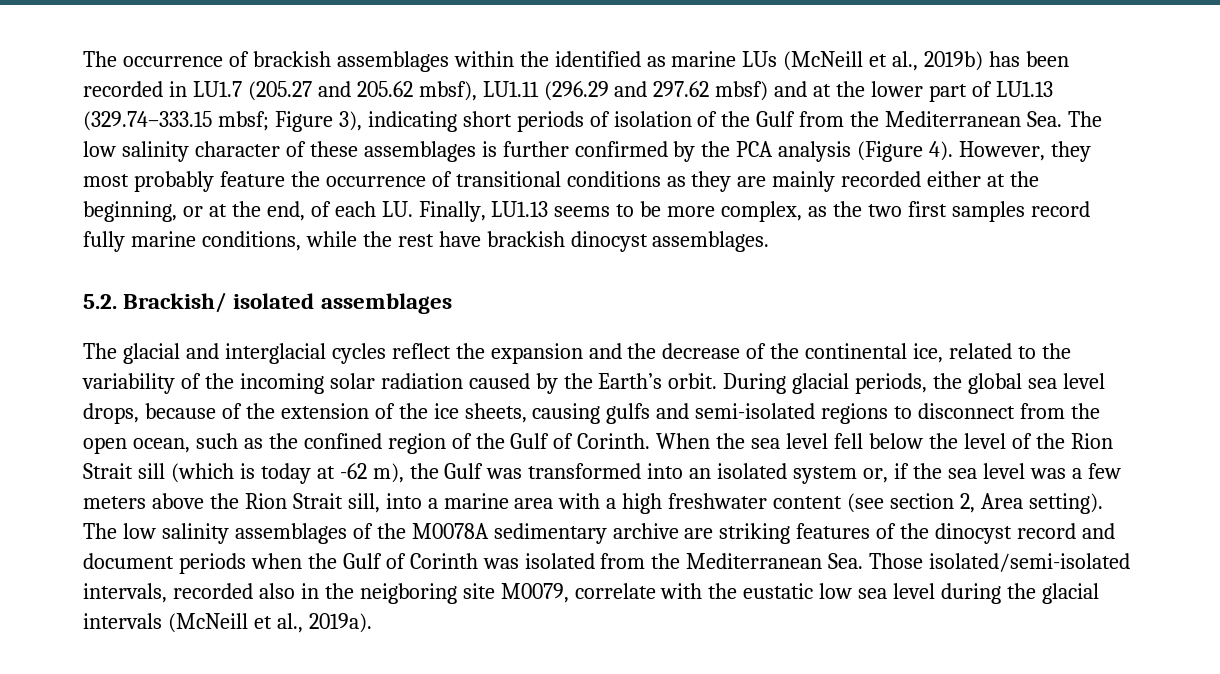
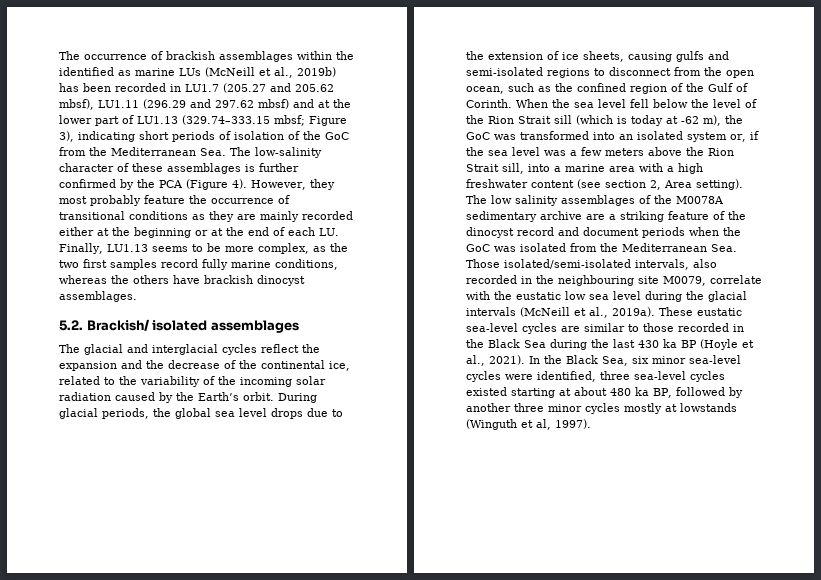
- Figure 3), indicating short periods of isolation of the Gulf from the Mediterranean Sea. The low salinity character of these assemblages is further confirmed by the PCA analysis (Figure 4).
+ Figure 3), indicating short periods of isolation of the GoC from the Mediterranean Sea. The low-salinity character of these assemblages is further confirmed by the PCA (Figure 4).
- However, they most probably feature the occurrence of transitional conditions as they are mainly recorded either at the beginning, or at the end, of each LU. Finally, LU1.13 seems to be more complex, as the two first samples record fully marine conditions, while the rest have brackish dinocyst assemblages.
+ However, they most probably feature the occurrence of transitional conditions as they are mainly recorded either at the beginning or at the end of each LU. Finally, LU1.13 seems to be more complex, as the two first samples record fully marine conditions, whereas the others have brackish dinocyst assemblages.
- During glacial periods, the global sea level drops, because of the extension of the ice sheets, causing gulfs and semi-isolated regions to disconnect from the open ocean, such as the confined region of the Gulf of Corinth.
+ During glacial periods, the global sea level drops due to the extension of ice sheets, causing gulfs and semi-isolated regions to disconnect from the open ocean, such as the confined region of the Gulf of Corinth.
- When the sea level fell below the level of the Rion Strait sill (which is today at -62 m), the Gulf was transformed into an isolated system or, if the sea level was a few meters above the Rion Strait sill, into a marine area with a high freshwater content (see section 2, Area setting).
+ When the sea level fell below the level of the Rion Strait sill (which is today at -62 m), the GoC was transformed into an isolated system or, if the sea level was a few meters above the Rion Strait sill, into a marine area with a high freshwater content (see section 2, Area setting).
- The low salinity assemblages of the M0078A sedimentary archive are striking features of the dinocyst record and document periods when the Gulf of Corinth was isolated from the Mediterranean Sea. Those isolated/semi-isolated intervals, recorded also in the neigboring site M0079, correlate with the eustatic low sea level during the glacial intervals (McNeill et al., 2019a).
+ The low salinity assemblages of the M0078A sedimentary archive are a striking feature of the dinocyst record and document periods when the GoC was isolated from the Mediterranean Sea. Those isolated/semi-isolated intervals, also recorded in the neighbouring site M0079, correlate with the eustatic low sea level during the glacial intervals (McNeill et al., 2019a).
+ These eustatic sea-level cycles are similar to those recorded in the Black Sea during the last 430 ka BP (Hoyle et al., 2021). In the Black Sea, six minor sea-level cycles were identified, three sea-level cycles existed starting at about 480 ka BP, followed by another three minor cycles mostly at lowstands (Winguth et al, 1997).

